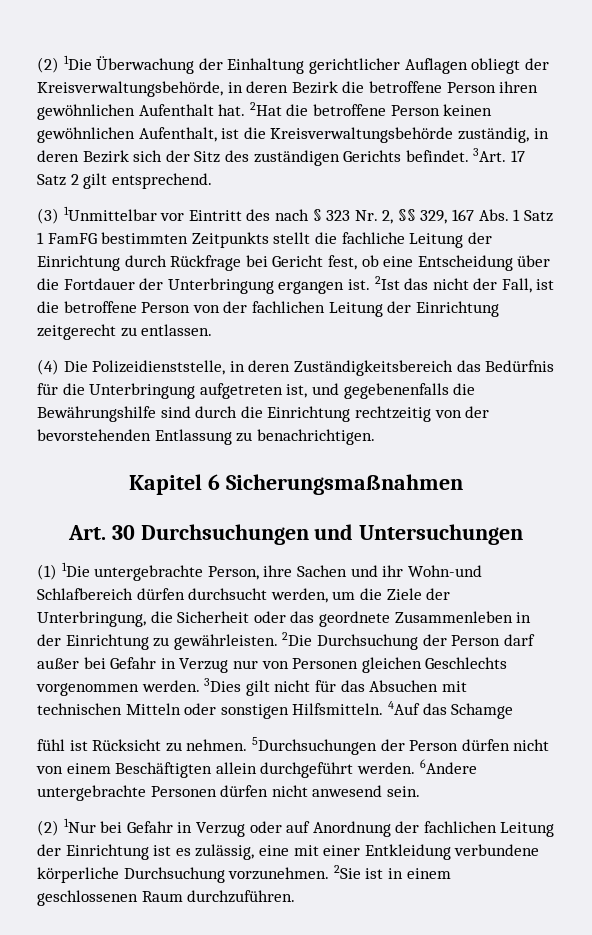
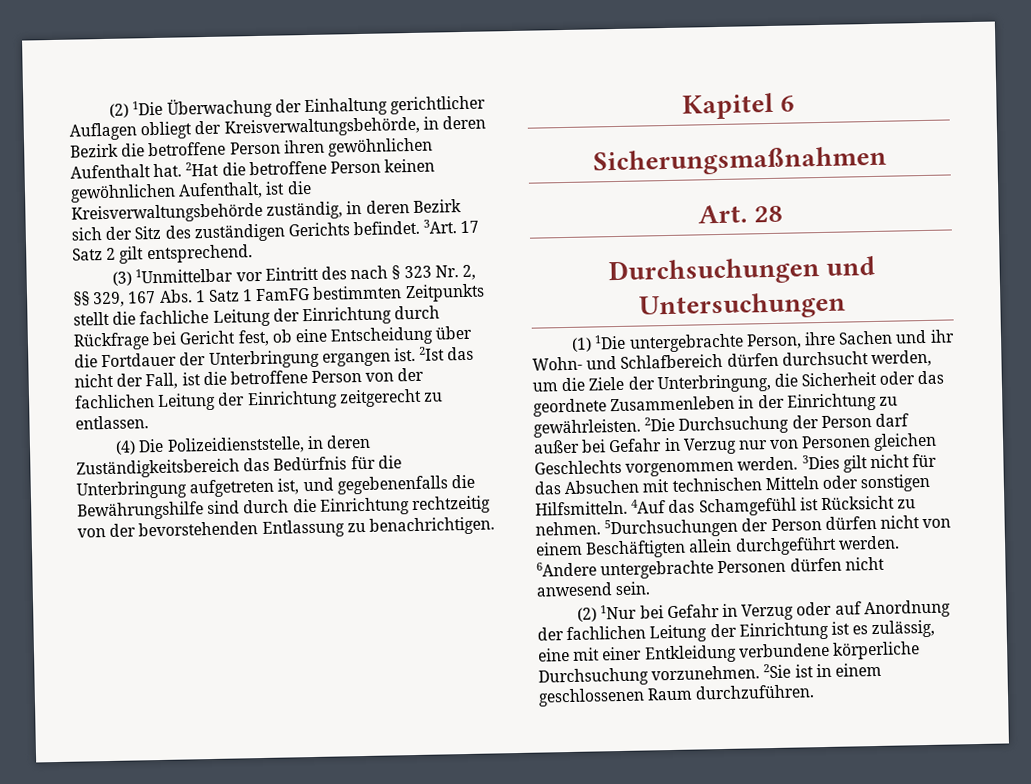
- Kapitel 6 Sicherungsmaßnahmen
+ Kapitel 6
+ Sicherungsmaßnahmen
- Art. 30 Durchsuchungen und Untersuchungen
+ Art. 28
+ Durchsuchungen und Untersuchungen
- (1) 1Die untergebrachte Person, ihre Sachen und ihr Wohn-und Schlafbereich dürfen durchsucht werden, um die Ziele der Unterbringung, die Sicherheit oder das geordnete Zusammenleben in der Einrichtung zu gewährleisten.
+ (1) 1Die untergebrachte Person, ihre Sachen und ihr Wohn- und Schlafbereich dürfen durchsucht werden, um die Ziele der Unterbringung, die Sicherheit oder das geordnete Zusammenleben in der Einrichtung zu gewährleisten.
- 4Auf das Schamge
- fühl ist Rücksicht zu nehmen.
+ 4Auf das Schamgefühl ist Rücksicht zu nehmen.

